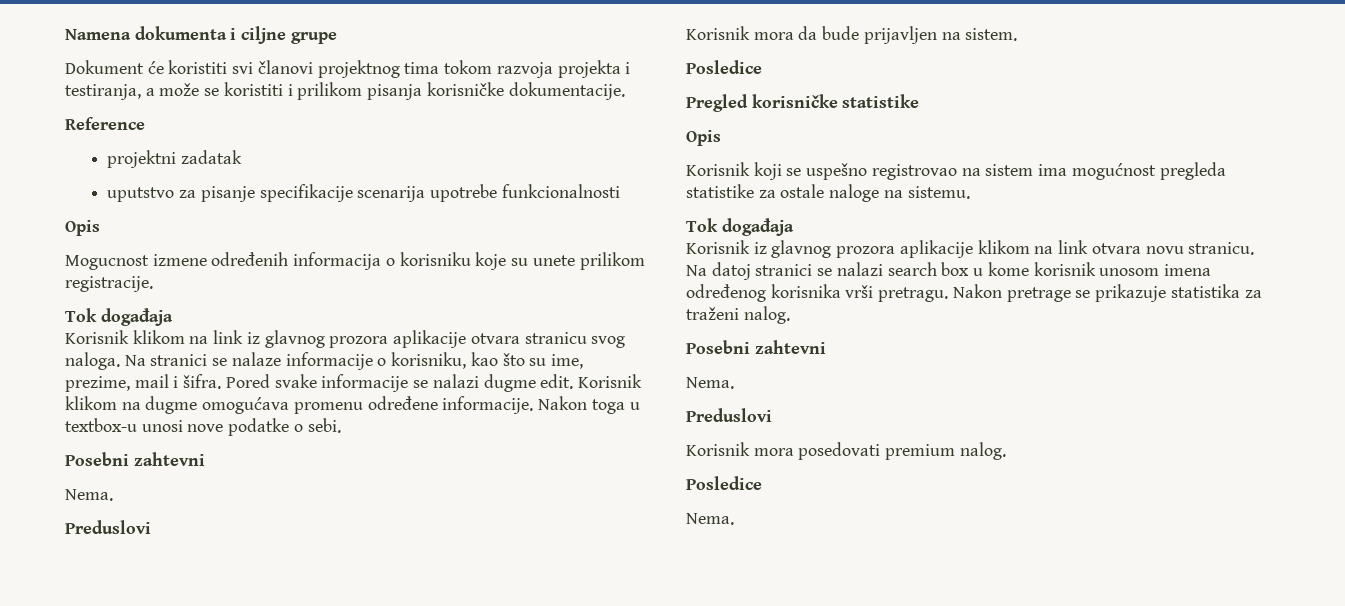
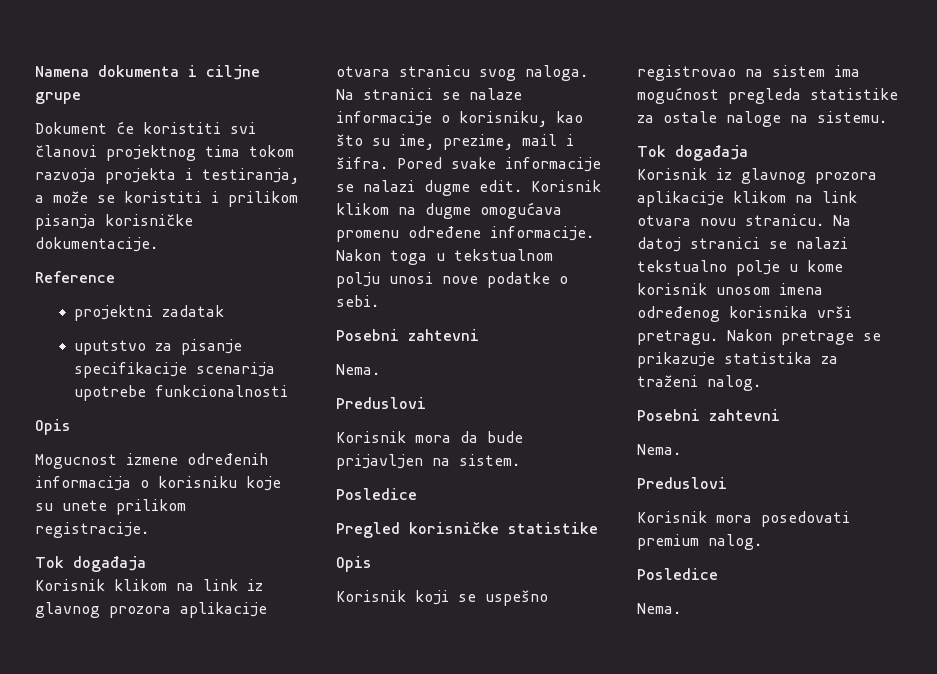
- Nakon toga u textbox-u unosi nove podatke o sebi.
+ Nakon toga u tekstualnom polju unosi nove podatke o sebi.
- Na datoj stranici se nalazi search box u kome korisnik unosom imena određenog korisnika vrši pretragu.
+ Na datoj stranici se nalazi tekstualno polje u kome korisnik unosom imena određenog korisnika vrši pretragu.

